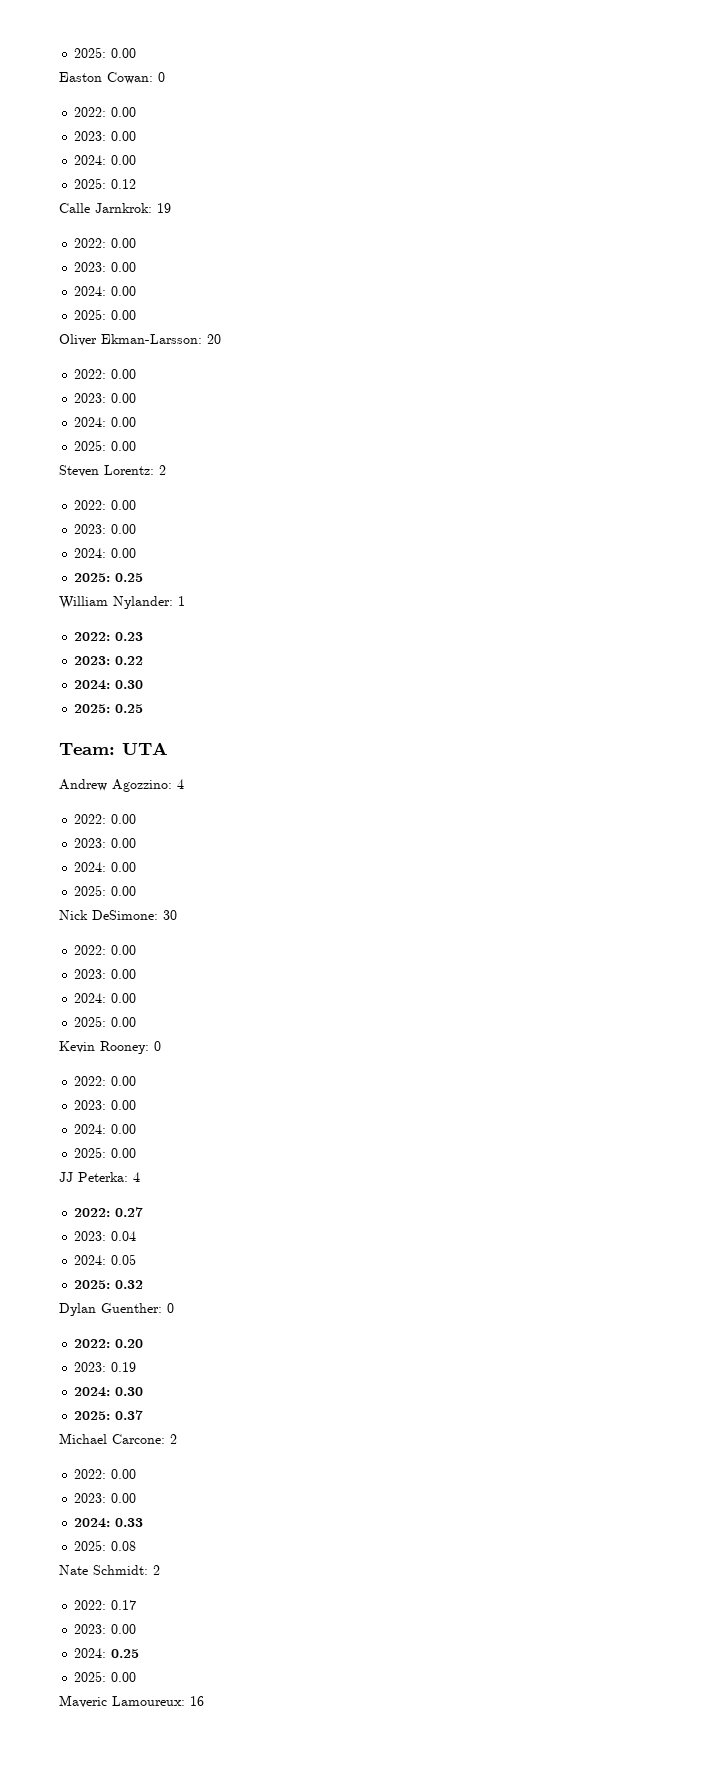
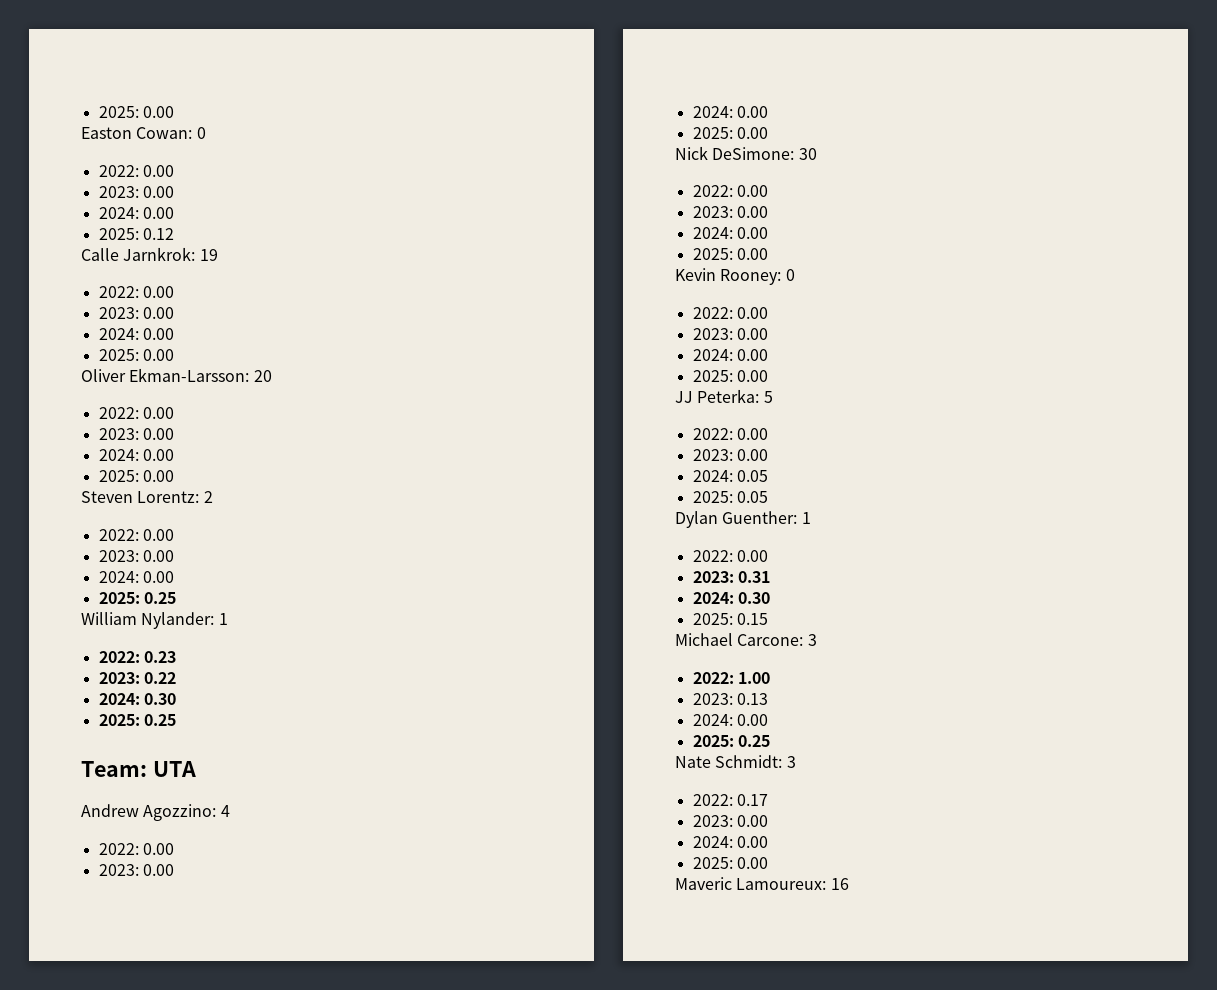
- JJ Peterka: 4
- 2022: 0.27
- 2023: 0.04
- 2024: 0.05
- 2025: 0.32
- Dylan Guenther: 0
- 2022: 0.20
- 2023: 0.19
- 2024: 0.30
- 2025: 0.37
- Michael Carcone: 2
+ JJ Peterka: 5
  2022: 0.00
  2023: 0.00
- 2024: 0.33
- 2025: 0.08
+ 2024: 0.05
+ 2025: 0.05
+ Dylan Guenther: 1
+ 2022: 0.00
+ 2023: 0.31
+ 2024: 0.30
+ 2025: 0.15
+ Michael Carcone: 3
+ 2022: 1.00
+ 2023: 0.13
+ 2024: 0.00
+ 2025: 0.25
- Nate Schmidt: 2
+ Nate Schmidt: 3
  2022: 0.17
  2023: 0.00
- 2024: 0.25
+ 2024: 0.00

